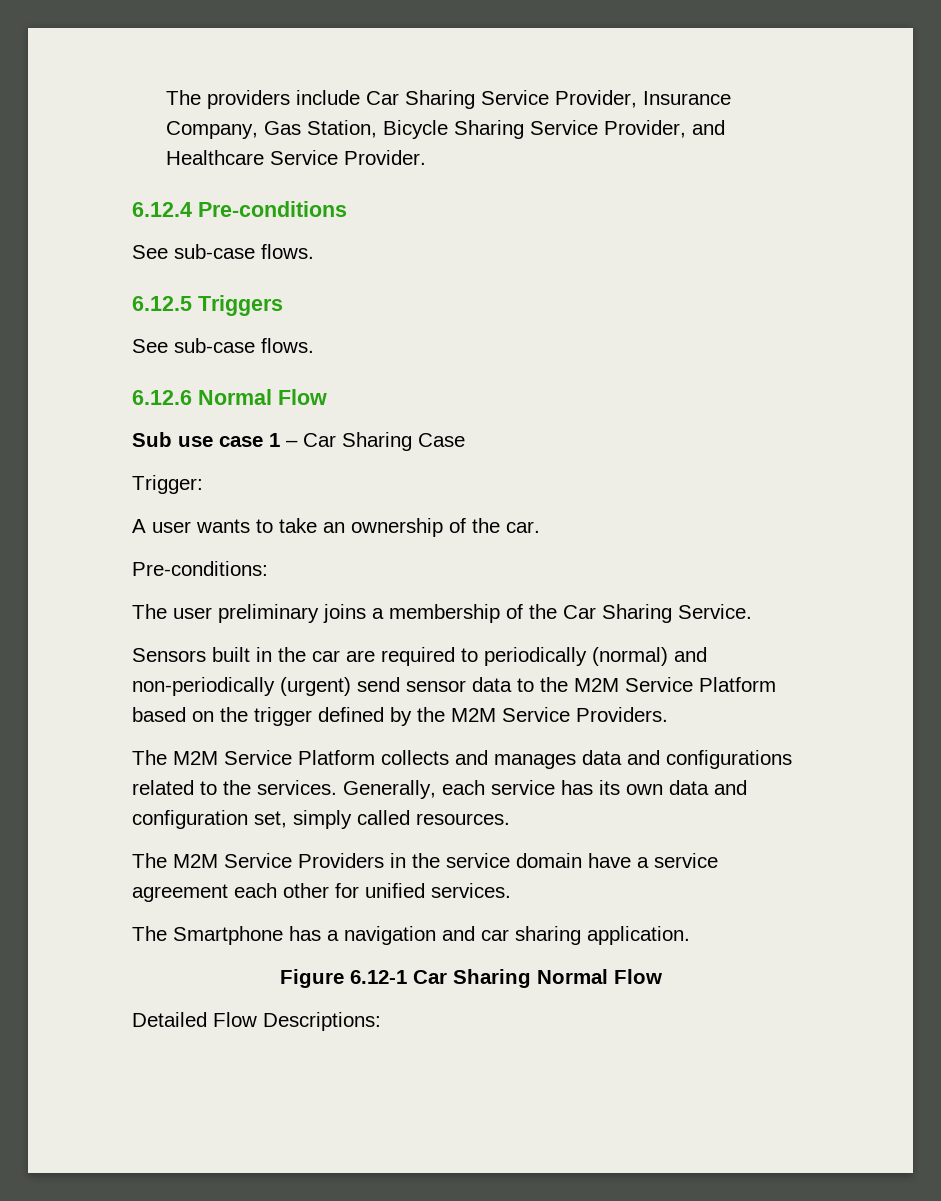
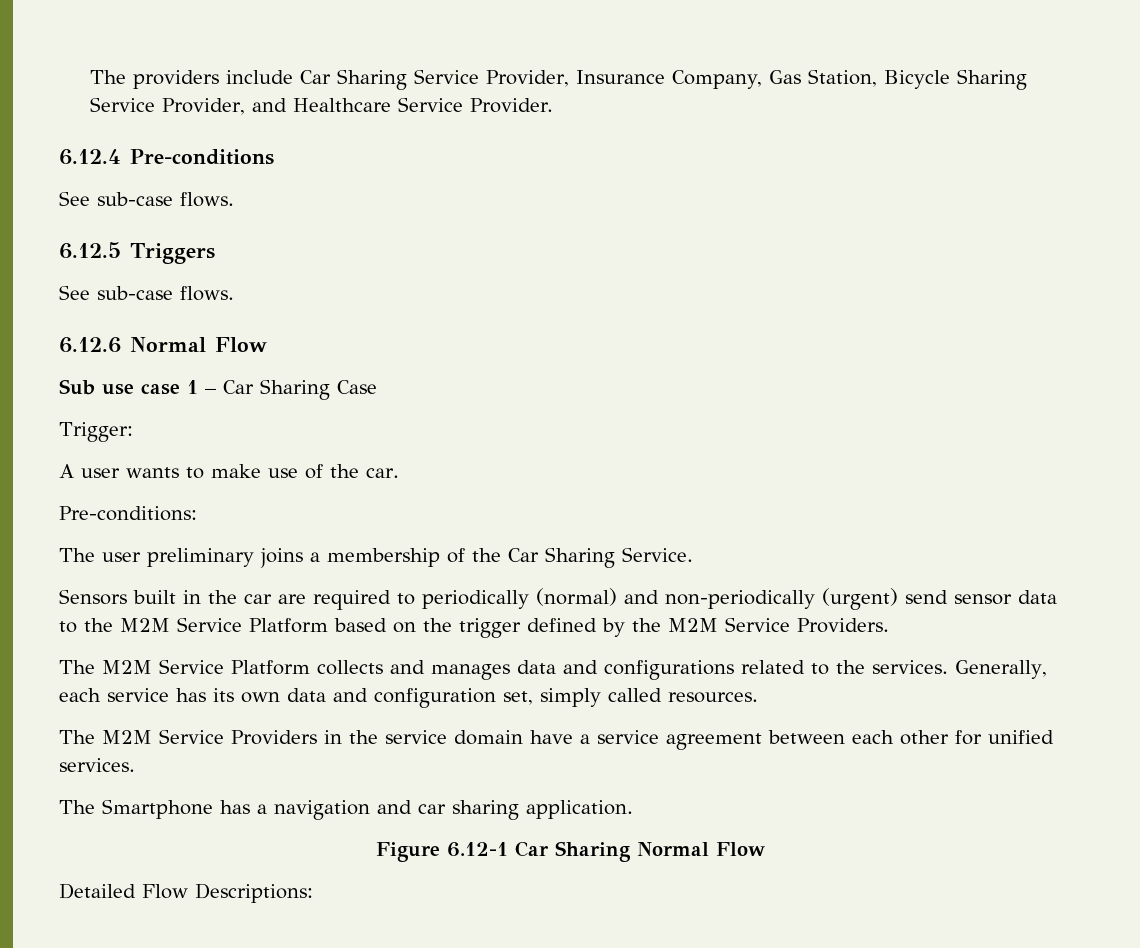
- A user wants to take an ownership of the car.
+ A user wants to make use of the car.
- The M2M Service Providers in the service domain have a service agreement each other for unified services.
+ The M2M Service Providers in the service domain have a service agreement between each other for unified services.

